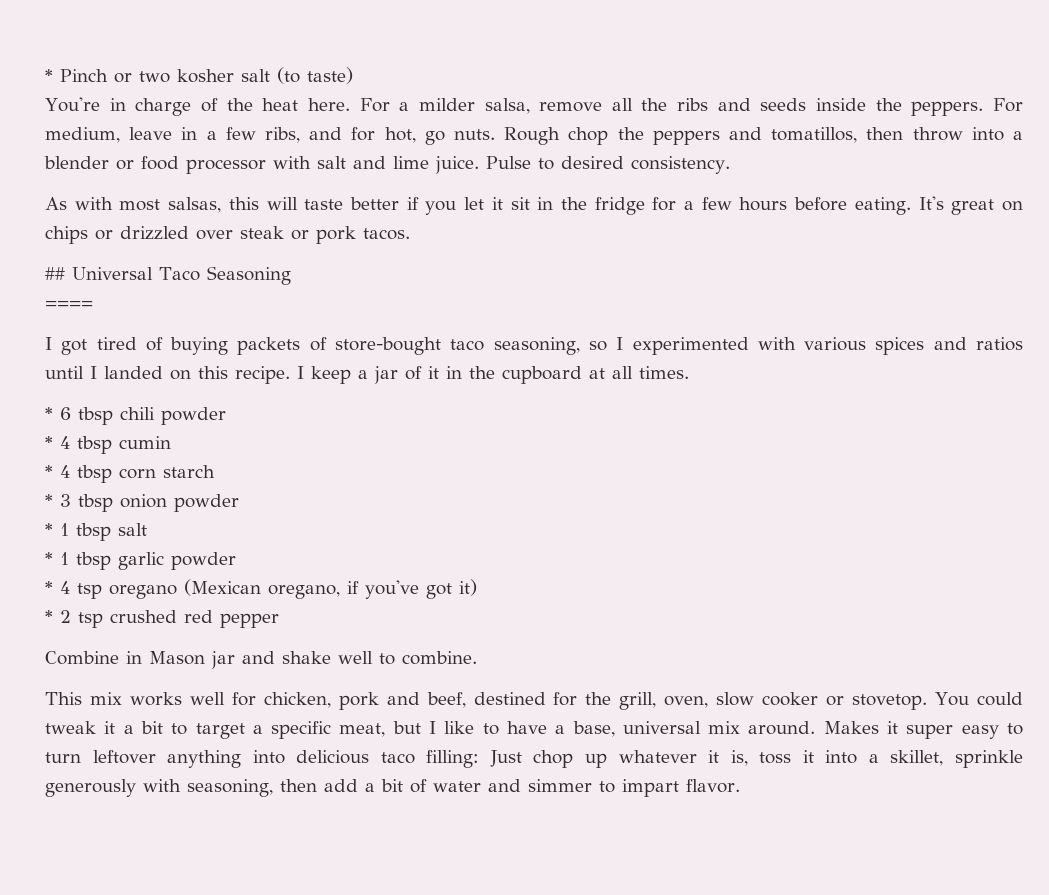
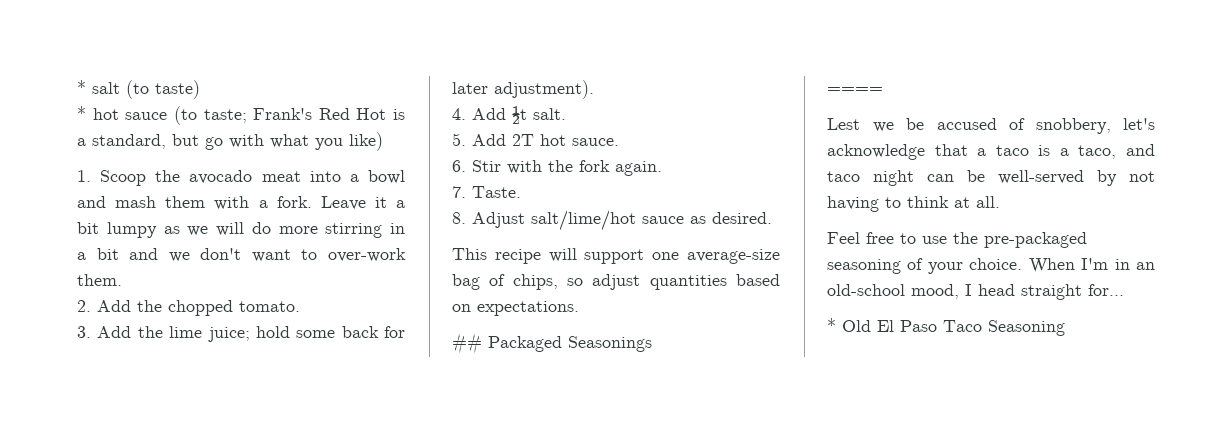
- * Pinch or two kosher salt (to taste)
+ * salt (to taste)
- You're in charge of the heat here. For a milder salsa, remove all the ribs and seeds inside the peppers. For medium, leave in a few ribs, and for hot, go nuts. Rough chop the peppers and tomatillos, then throw into a blender or food processor with salt and lime juice. Pulse to desired consistency.
- As with most salsas, this will taste better if you let it sit in the fridge for a few hours before eating. It's great on chips or drizzled over steak or pork tacos.
- ## Universal Taco Seasoning
+ * hot sauce (to taste; Frank's Red Hot is a standard, but go with what you like)
+ 1. Scoop the avocado meat into a bowl and mash them with a fork. Leave it a bit lumpy as we will do more stirring in a bit and we don't want to over-work them.
+ 2. Add the chopped tomato.
+ 3. Add the lime juice; hold some back for later adjustment).
+ 4. Add ½t salt.
+ 5. Add 2T hot sauce.
+ 6. Stir with the fork again.
+ 7. Taste.
+ 8. Adjust salt/lime/hot sauce as desired.
+ This recipe will support one average-size bag of chips, so adjust quantities based on expectations.
+ ## Packaged Seasonings
  ====
- I got tired of buying packets of store-bought taco seasoning, so I experimented with various spices and ratios until I landed on this recipe. I keep a jar of it in the cupboard at all times.
- * 6 tbsp chili powder
- * 4 tbsp cumin
- * 4 tbsp corn starch
- * 3 tbsp onion powder
- * 1 tbsp salt
- * 1 tbsp garlic powder
- * 4 tsp oregano (Mexican oregano, if you've got it)
- * 2 tsp crushed red pepper
- Combine in Mason jar and shake well to combine.
- This mix works well for chicken, pork and beef, destined for the grill, oven, slow cooker or stovetop. You could tweak it a bit to target a specific meat, but I like to have a base, universal mix around. Makes it super easy to turn leftover anything into delicious taco filling: Just chop up whatever it is, toss it into a skillet, sprinkle generously with seasoning, then add a bit of water and simmer to impart flavor.
+ Lest we be accused of snobbery, let's acknowledge that a taco is a taco, and taco night can be well-served by not having to think at all.
+ Feel free to use the pre-packaged seasoning of your choice. When I'm in an old-school mood, I head straight for...
+ * Old El Paso Taco Seasoning

